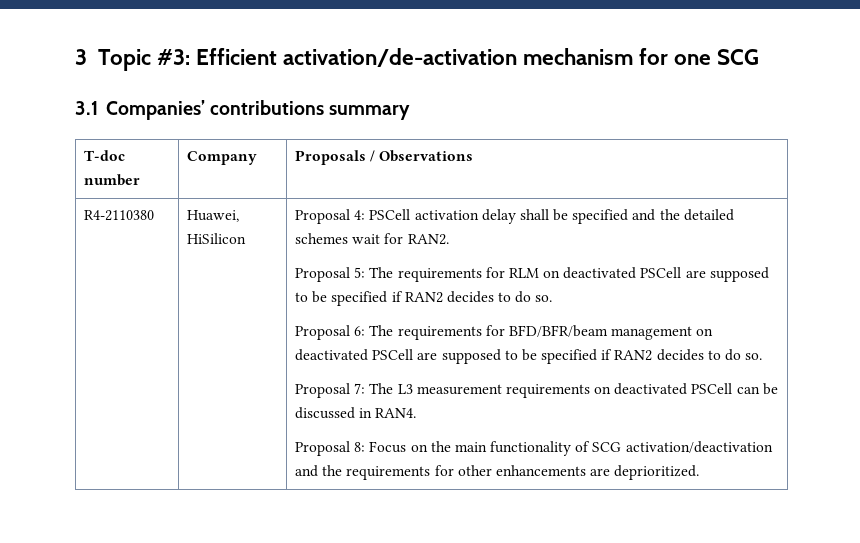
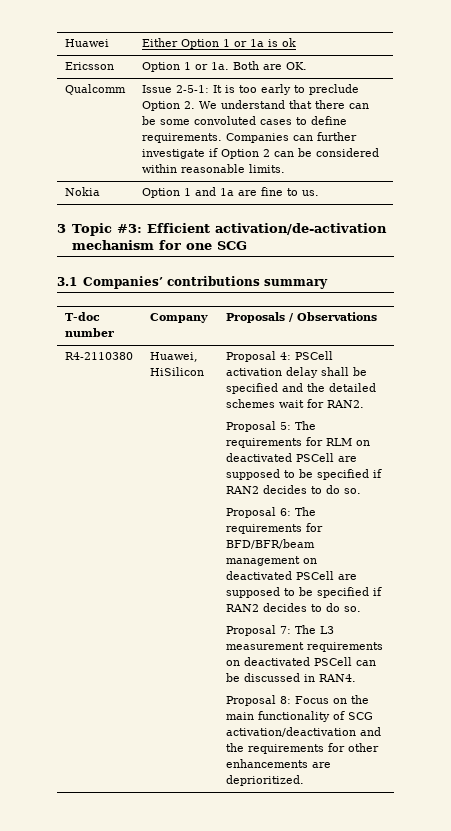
+ Huawei | Either Option 1 or 1a is ok
+ Ericsson | Option 1 or 1a. Both are OK.
+ Qualcomm | Issue 2-5-1: It is too early to preclude Option 2. We understand that there can be some convoluted cases to define requirements. Companies can further investigate if Option 2 can be considered within reasonable limits.
+ Nokia | Option 1 and 1a are fine to us.

